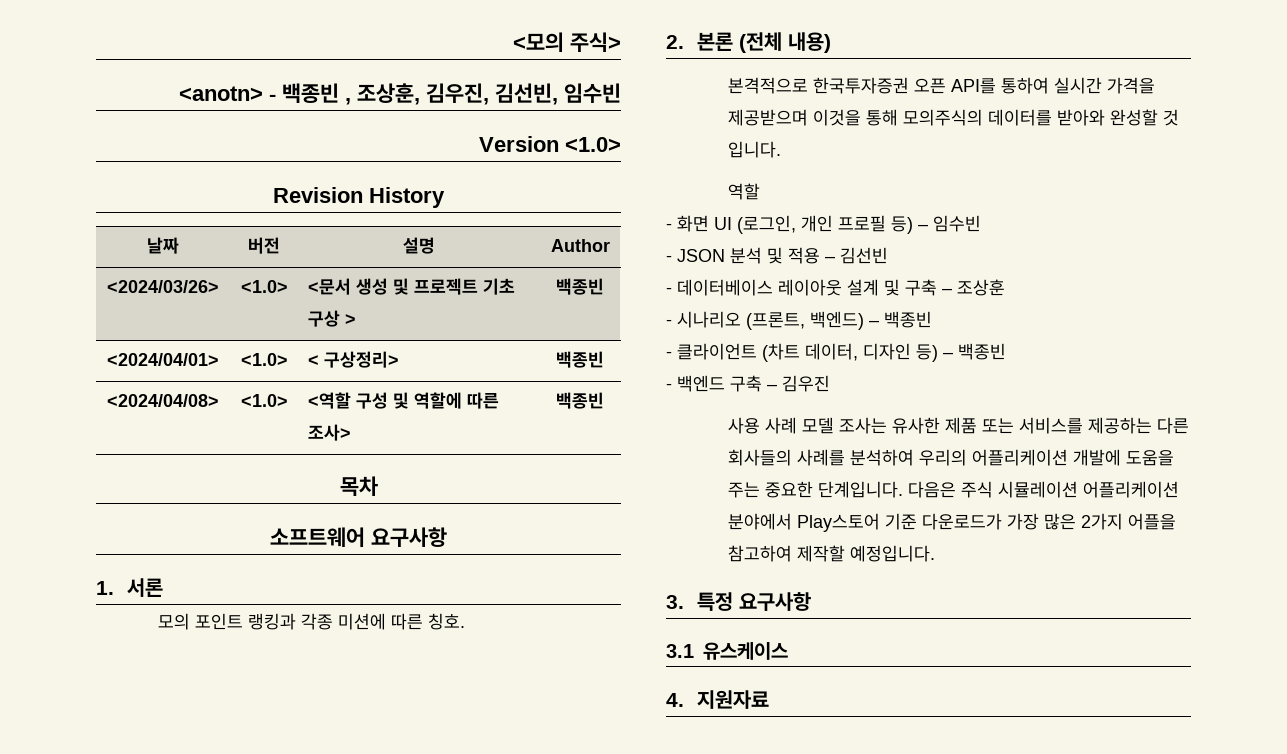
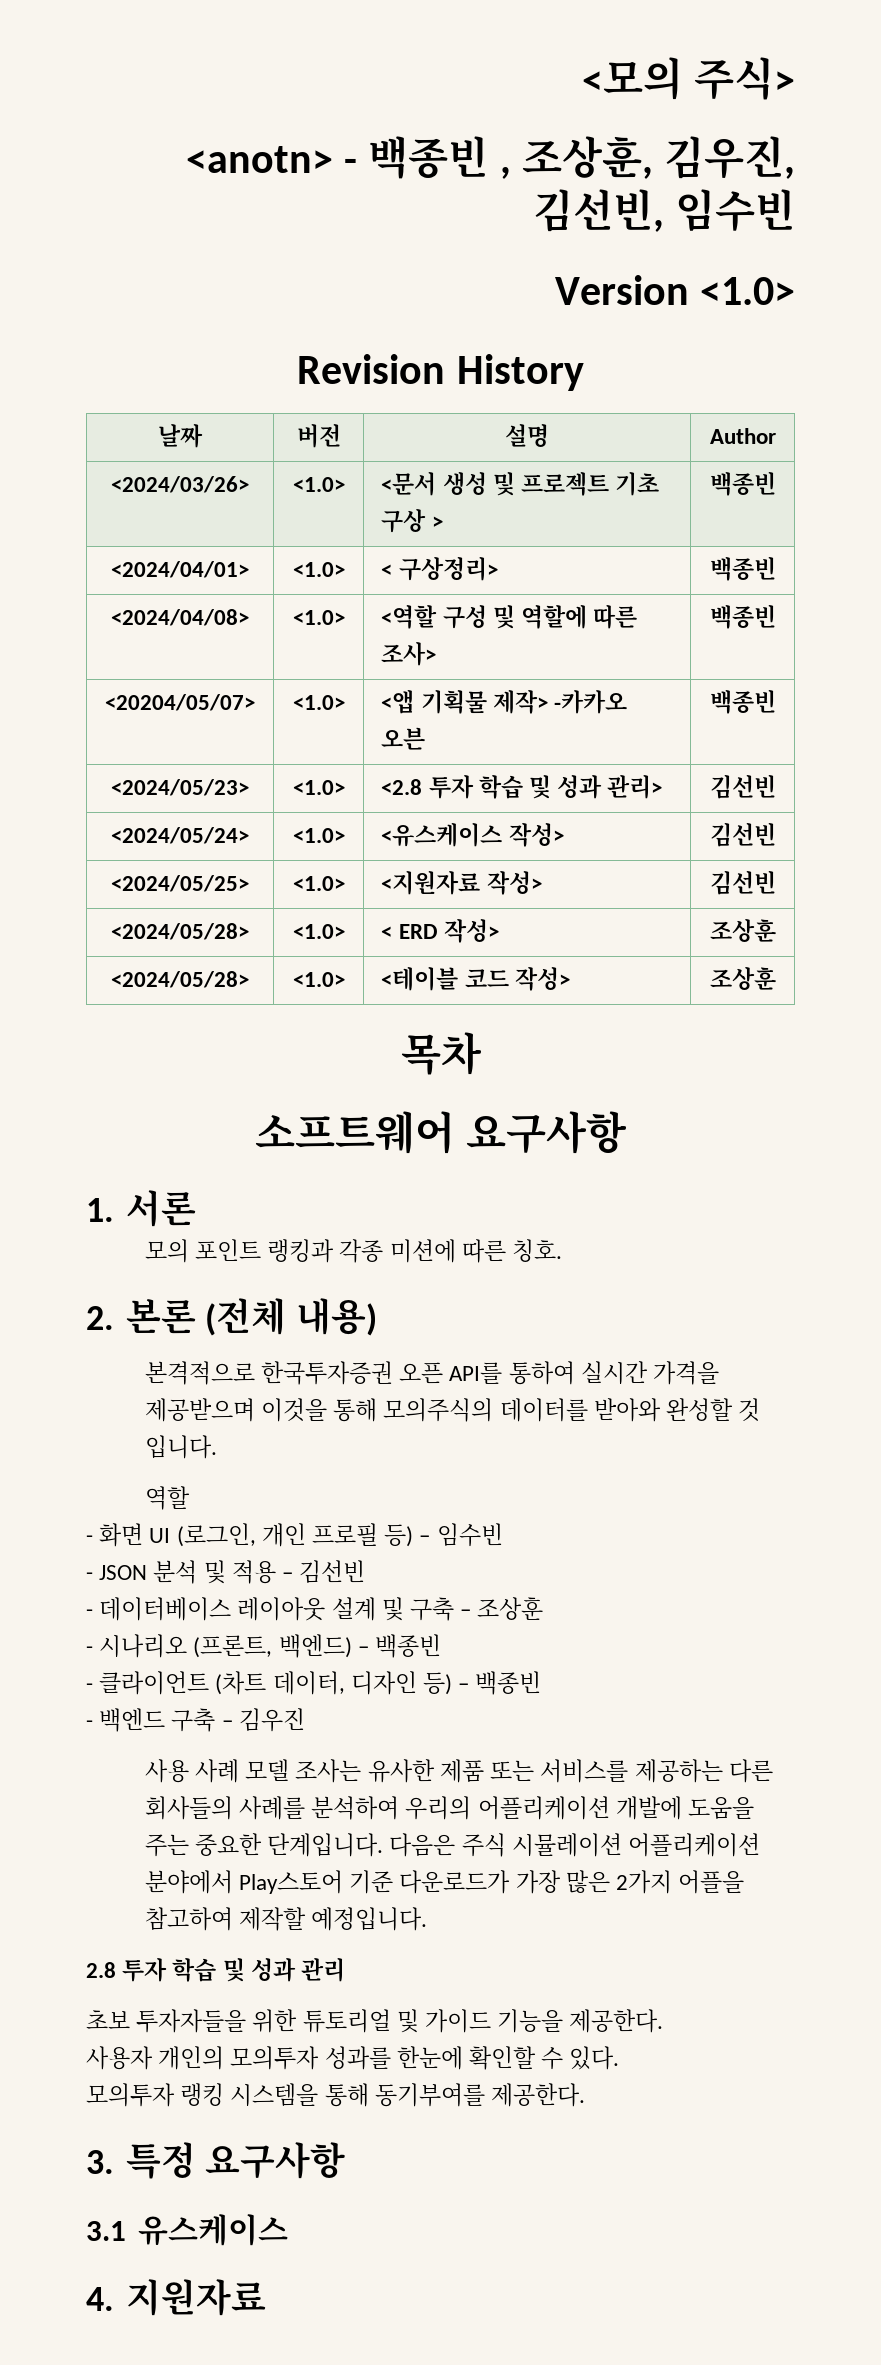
+ <20204/05/07> | <1.0> | <앱 기획물 제작> -카카오 오븐 | 백종빈
+ <2024/05/23> | <1.0> | <2.8 투자 학습 및 성과 관리> | 김선빈
+ <2024/05/24> | <1.0> | <유스케이스 작성> | 김선빈
+ <2024/05/25> | <1.0> | <지원자료 작성> | 김선빈
+ <2024/05/28> | <1.0> | < ERD 작성> | 조상훈
+ <2024/05/28> | <1.0> | <테이블 코드 작성> | 조상훈
+ 2.8 투자 학습 및 성과 관리
+ 초보 투자자들을 위한 튜토리얼 및 가이드 기능을 제공한다.
+ 사용자 개인의 모의투자 성과를 한눈에 확인할 수 있다.
+ 모의투자 랭킹 시스템을 통해 동기부여를 제공한다.

